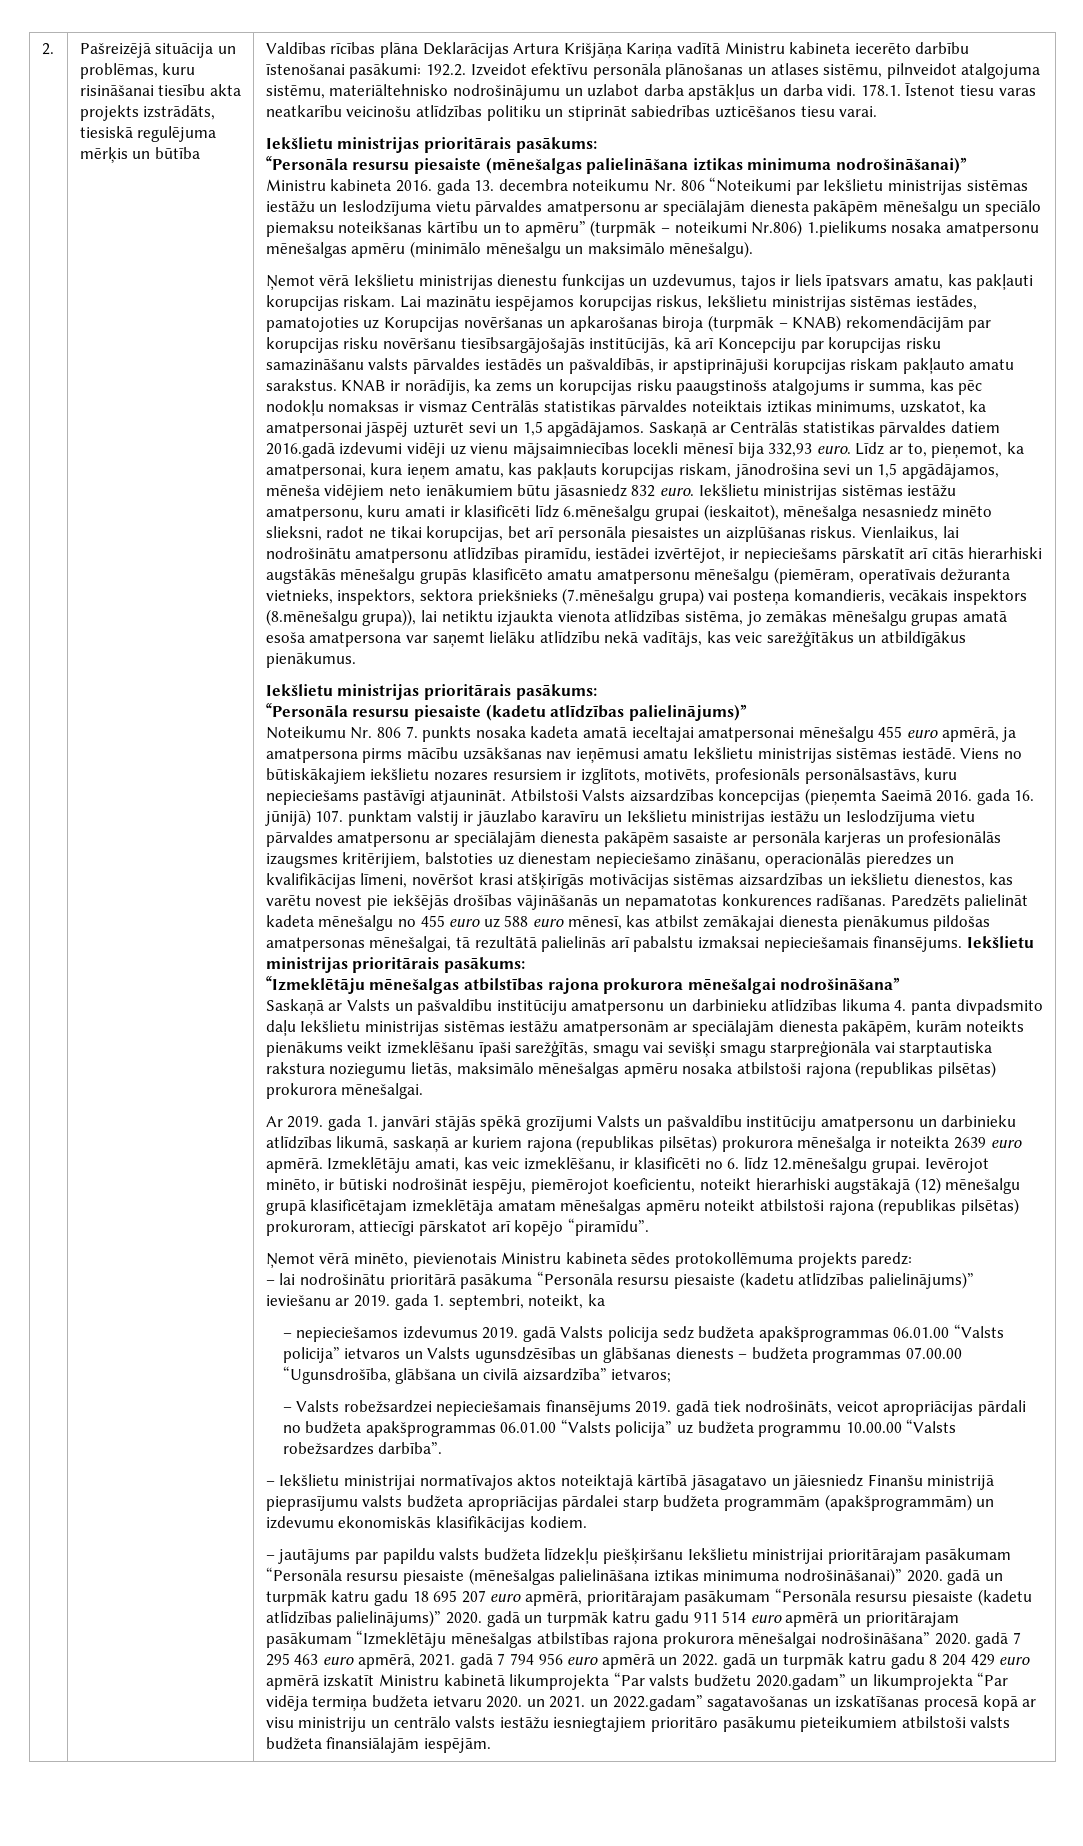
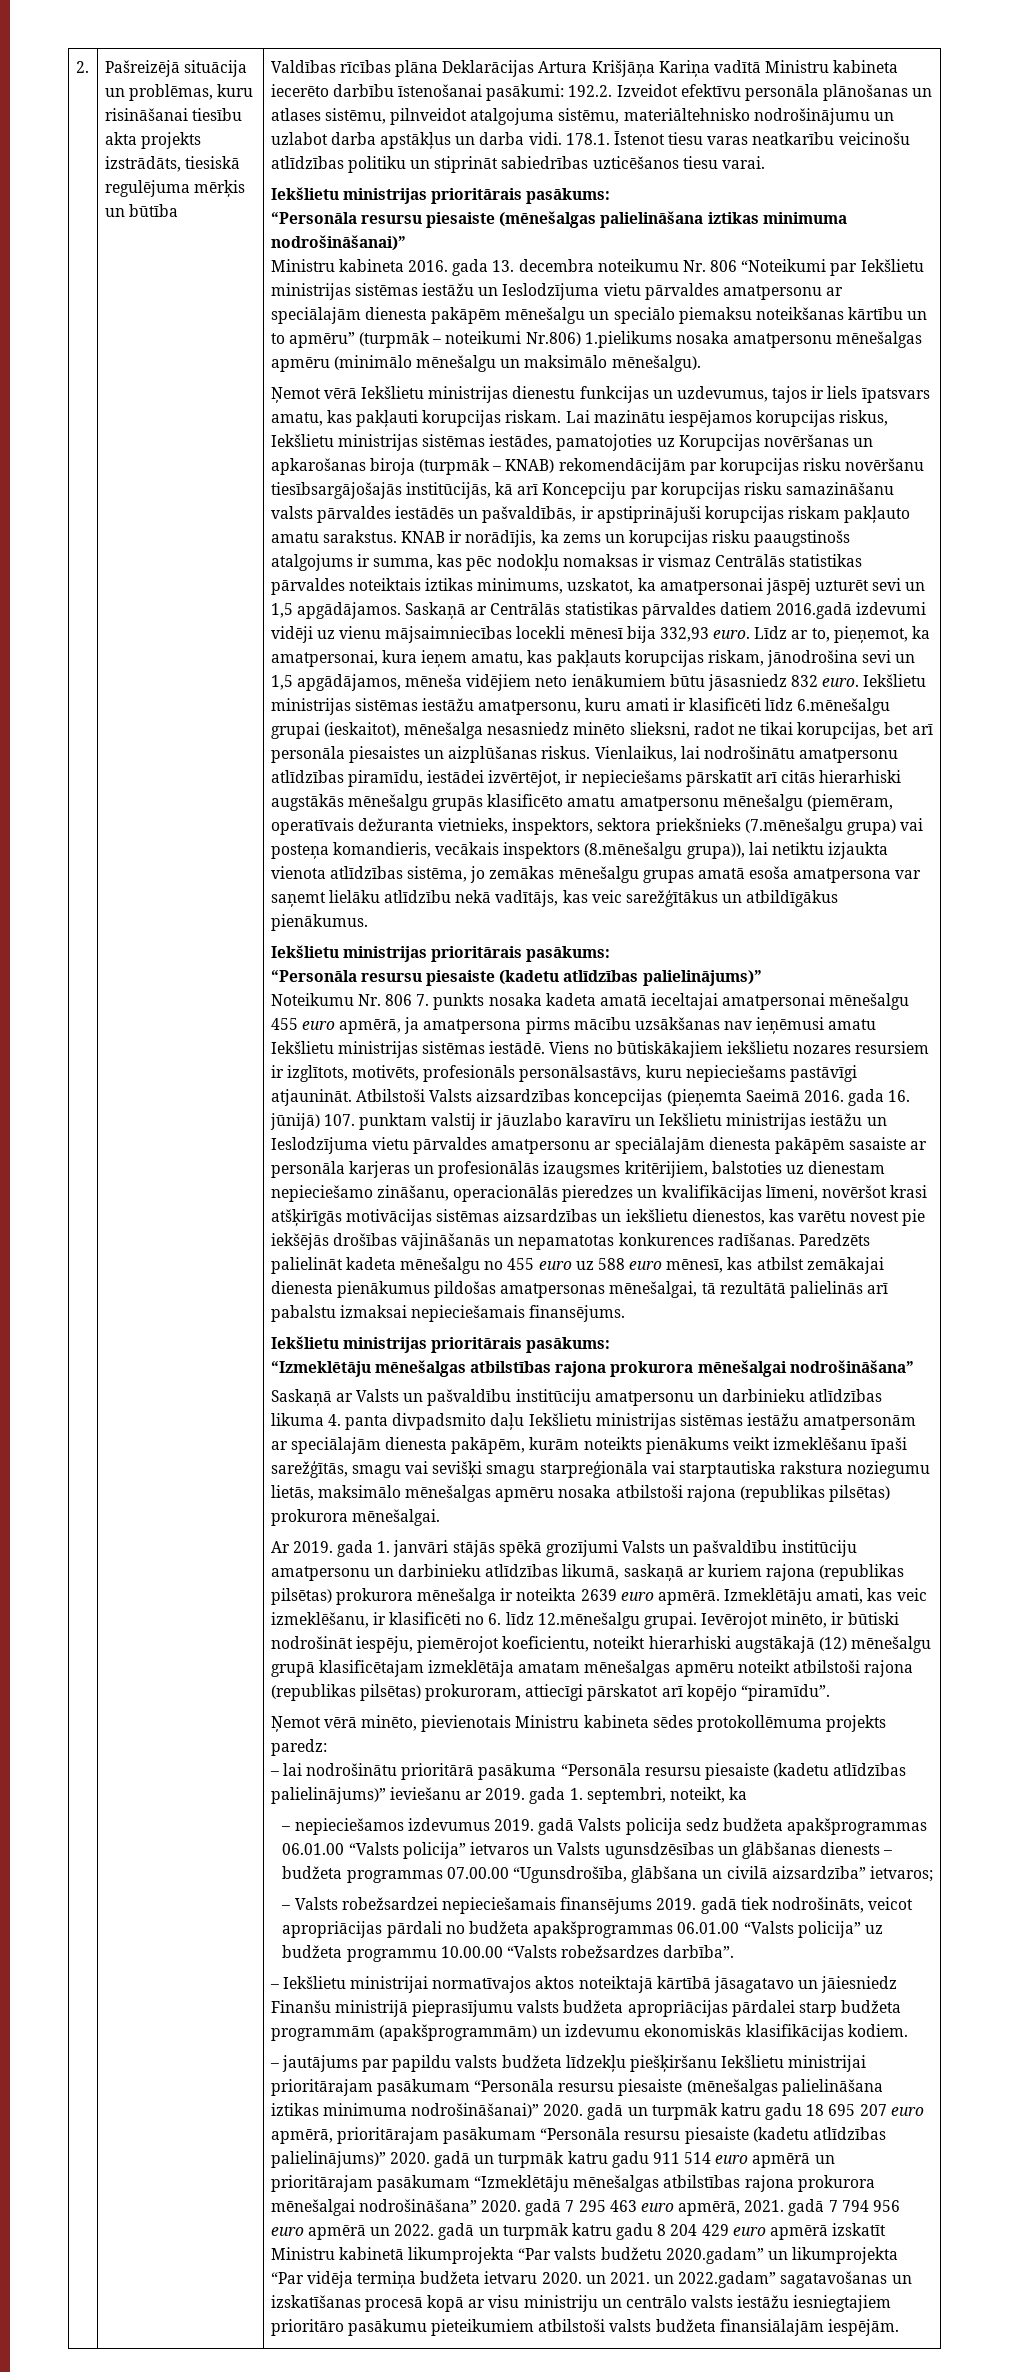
- Paredzēts palielināt kadeta mēnešalgu no 455 euro uz 588 euro mēnesī, kas atbilst zemākajai dienesta pienākumus pildošas amatpersonas mēnešalgai, tā rezultātā palielinās arī pabalstu izmaksai nepieciešamais finansējums. Iekšlietu ministrijas prioritārais pasākums:
+ Paredzēts palielināt kadeta mēnešalgu no 455 euro uz 588 euro mēnesī, kas atbilst zemākajai dienesta pienākumus pildošas amatpersonas mēnešalgai, tā rezultātā palielinās arī pabalstu izmaksai nepieciešamais finansējums.
+ Iekšlietu ministrijas prioritārais pasākums:

